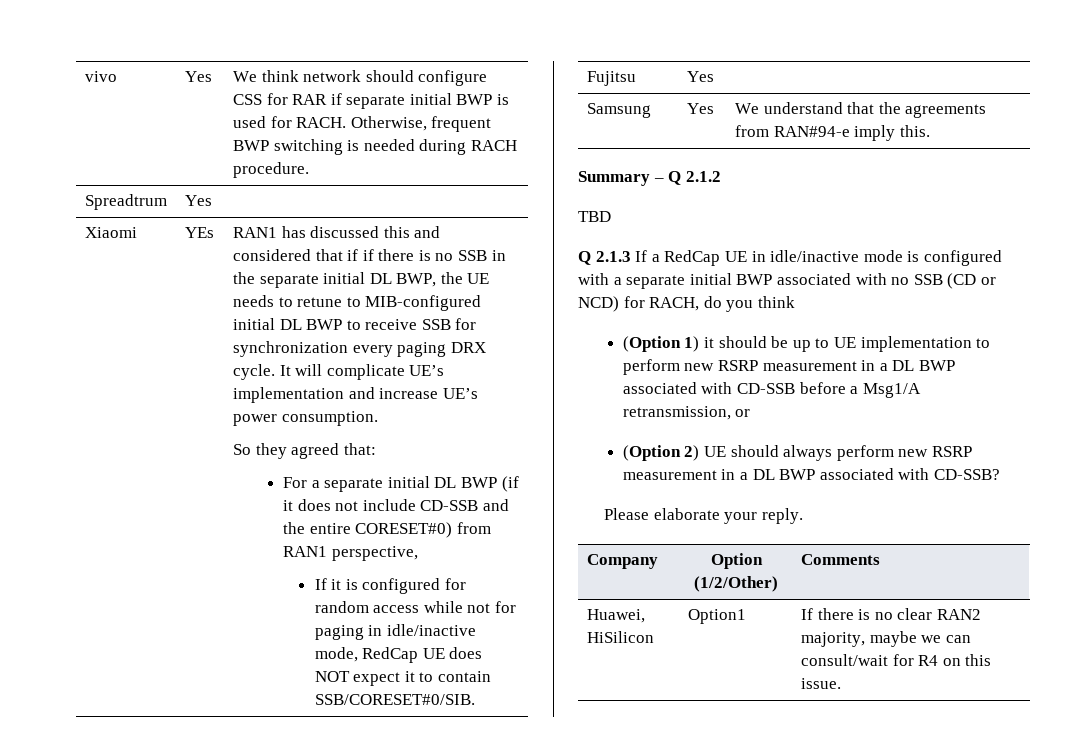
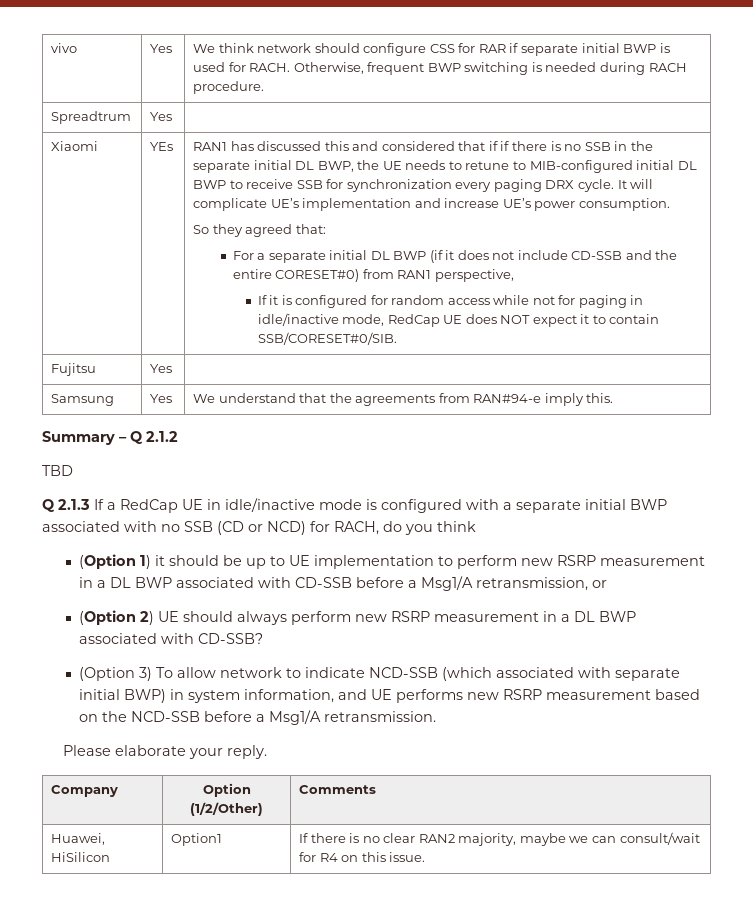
+ (Option 3) To allow network to indicate NCD-SSB (which associated with separate initial BWP) in system information, and UE performs new RSRP measurement based on the NCD-SSB before a Msg1/A retransmission.

